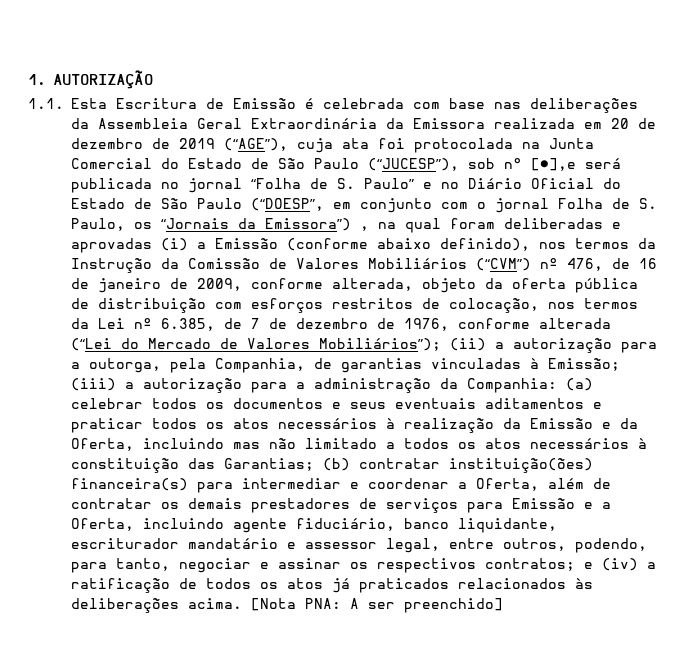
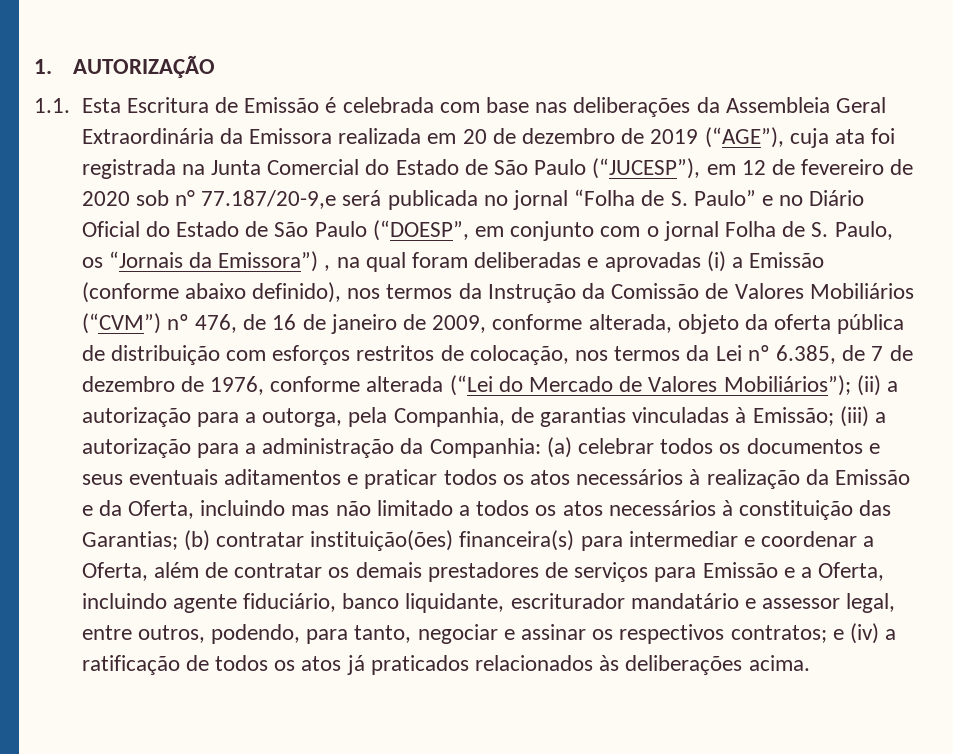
- 1.1. Esta Escritura de Emissão é celebrada com base nas deliberações da Assembleia Geral Extraordinária da Emissora realizada em 20 de dezembro de 2019 (“AGE”), cuja ata foi protocolada na Junta Comercial do Estado de São Paulo (“JUCESP”), sob n° [●],e será publicada no jornal “Folha de S. Paulo” e no Diário Oficial do Estado de São Paulo (“DOESP”, em conjunto com o jornal Folha de S. Paulo, os “Jornais da Emissora”) , na qual foram deliberadas e aprovadas (i) a Emissão (conforme abaixo definido), nos termos da Instrução da Comissão de Valores Mobiliários (“CVM”) nº 476, de 16 de janeiro de 2009, conforme alterada, objeto da oferta pública de distribuição com esforços restritos de colocação, nos termos da Lei nº 6.385, de 7 de dezembro de 1976, conforme alterada (“Lei do Mercado de Valores Mobiliários”);
+ 1.1. Esta Escritura de Emissão é celebrada com base nas deliberações da Assembleia Geral Extraordinária da Emissora realizada em 20 de dezembro de 2019 (“AGE”), cuja ata foi registrada na Junta Comercial do Estado de São Paulo (“JUCESP”), em 12 de fevereiro de 2020 sob n° 77.187/20-9,e será publicada no jornal “Folha de S. Paulo” e no Diário Oficial do Estado de São Paulo (“DOESP”, em conjunto com o jornal Folha de S. Paulo, os “Jornais da Emissora”) , na qual foram deliberadas e aprovadas (i) a Emissão (conforme abaixo definido), nos termos da Instrução da Comissão de Valores Mobiliários (“CVM”) nº 476, de 16 de janeiro de 2009, conforme alterada, objeto da oferta pública de distribuição com esforços restritos de colocação, nos termos da Lei nº 6.385, de 7 de dezembro de 1976, conforme alterada (“Lei do Mercado de Valores Mobiliários”);
- [Nota PNA: A ser preenchido]

